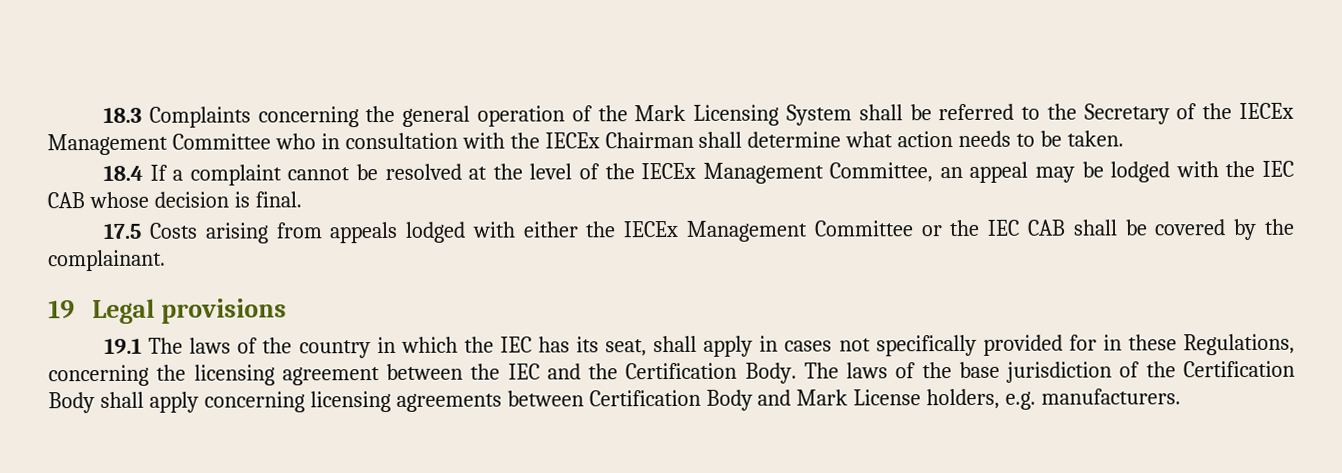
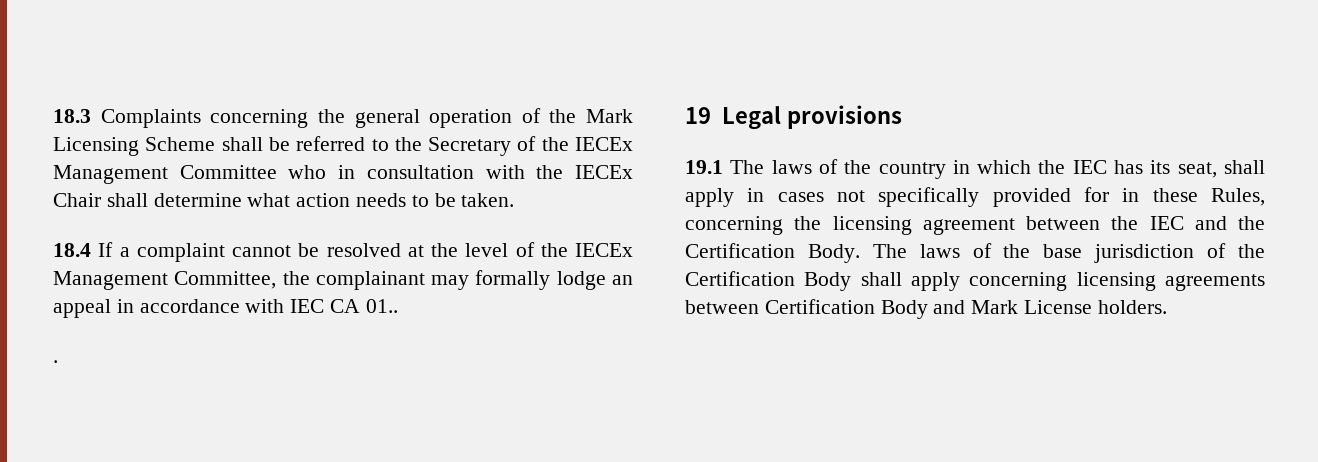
- 18.3 Complaints concerning the general operation of the Mark Licensing System shall be referred to the Secretary of the IECEx Management Committee who in consultation with the IECEx Chairman shall determine what action needs to be taken.
+ 18.3 Complaints concerning the general operation of the Mark Licensing Scheme shall be referred to the Secretary of the IECEx Management Committee who in consultation with the IECEx Chair shall determine what action needs to be taken.
- 18.4 If a complaint cannot be resolved at the level of the IECEx Management Committee, an appeal may be lodged with the IEC CAB whose decision is final.
- 17.5 Costs arising from appeals lodged with either the IECEx Management Committee or the IEC CAB shall be covered by the complainant.
+ 18.4 If a complaint cannot be resolved at the level of the IECEx Management Committee, the complainant may formally lodge an appeal in accordance with IEC CA 01..
+ .
- 19.1 The laws of the country in which the IEC has its seat, shall apply in cases not specifically provided for in these Regulations, concerning the licensing agreement between the IEC and the Certification Body.
+ 19.1 The laws of the country in which the IEC has its seat, shall apply in cases not specifically provided for in these Rules, concerning the licensing agreement between the IEC and the Certification Body.
- The laws of the base jurisdiction of the Certification Body shall apply concerning licensing agreements between Certification Body and Mark License holders, e.g. manufacturers.
+ The laws of the base jurisdiction of the Certification Body shall apply concerning licensing agreements between Certification Body and Mark License holders.

